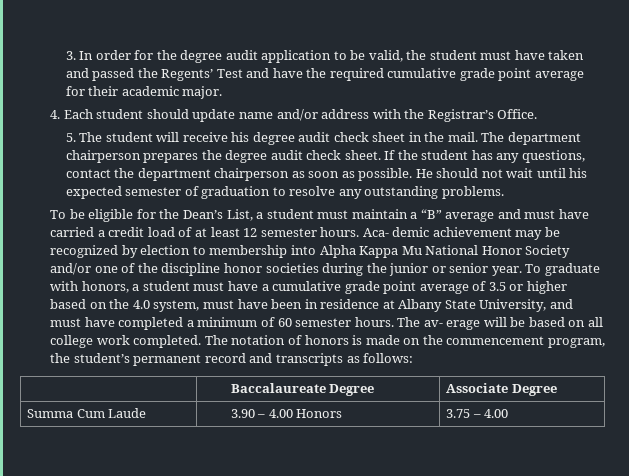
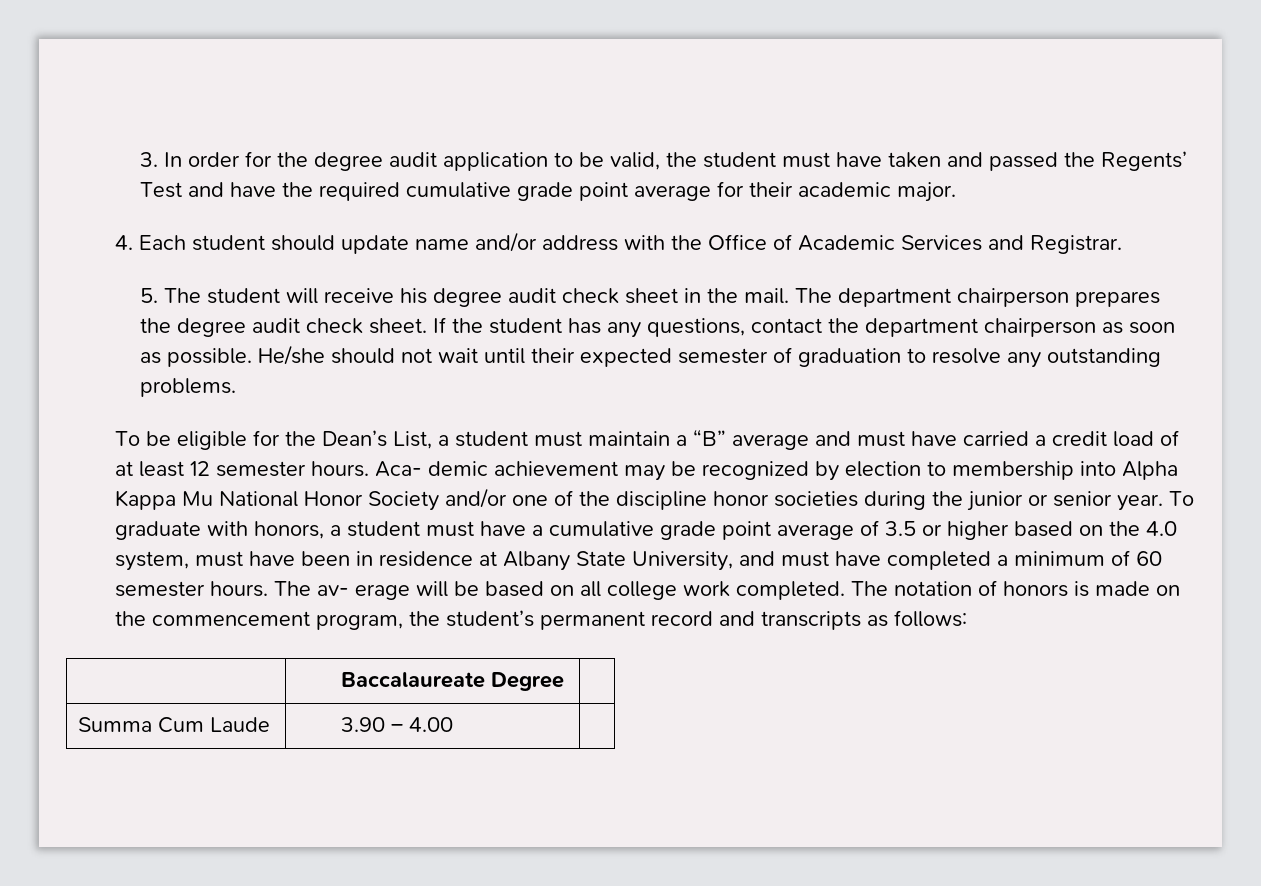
- 4. Each student should update name and/or address with the Registrar’s Office.
+ 4. Each student should update name and/or address with the Office of Academic Services and Registrar.
- He should not wait until his expected semester of graduation to resolve any outstanding problems.
+ He/she should not wait until their expected semester of graduation to resolve any outstanding problems.
- | Baccalaureate Degree | Associate Degree
+ | Baccalaureate Degree |
- Summa Cum Laude | 3.90 – 4.00 Honors | 3.75 – 4.00
+ Summa Cum Laude | 3.90 – 4.00 |

